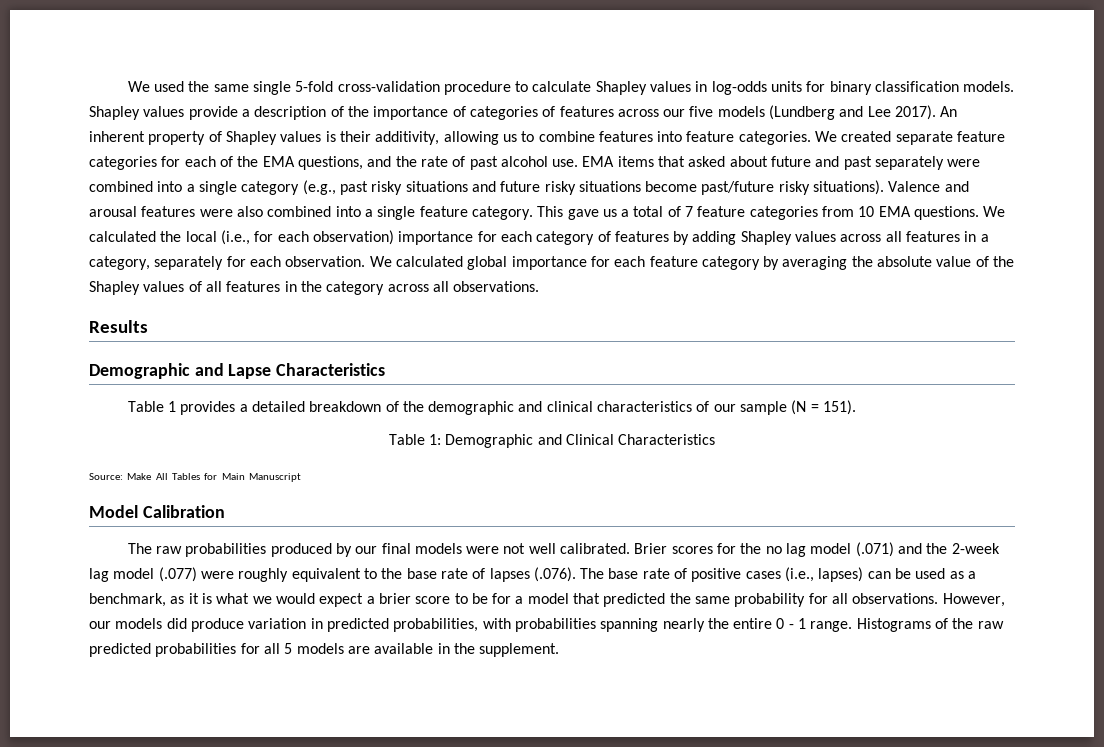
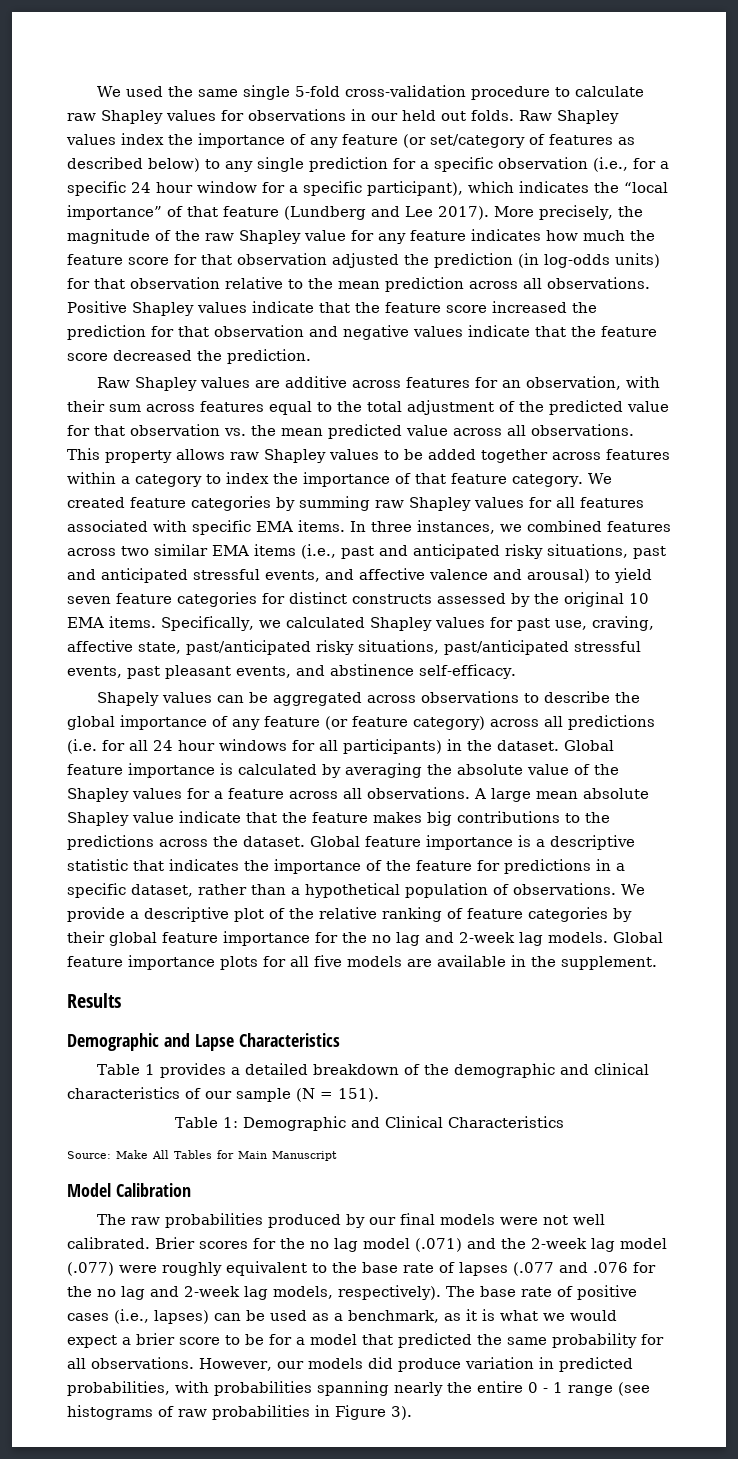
- We used the same single 5-fold cross-validation procedure to calculate Shapley values in log-odds units for binary classification models. Shapley values provide a description of the importance of categories of features across our five models (Lundberg and Lee 2017). An inherent property of Shapley values is their additivity, allowing us to combine features into feature categories. We created separate feature categories for each of the EMA questions, and the rate of past alcohol use. EMA items that asked about future and past separately were combined into a single category (e.g., past risky situations and future risky situations become past/future risky situations). Valence and arousal features were also combined into a single feature category. This gave us a total of 7 feature categories from 10 EMA questions. We calculated the local (i.e., for each observation) importance for each category of features by adding Shapley values across all features in a category, separately for each observation. We calculated global importance for each feature category by averaging the absolute value of the Shapley values of all features in the category across all observations.
+ We used the same single 5-fold cross-validation procedure to calculate raw Shapley values for observations in our held out folds. Raw Shapley values index the importance of any feature (or set/category of features as described below) to any single prediction for a specific observation (i.e., for a specific 24 hour window for a specific participant), which indicates the “local importance” of that feature (Lundberg and Lee 2017). More precisely, the magnitude of the raw Shapley value for any feature indicates how much the feature score for that observation adjusted the prediction (in log-odds units) for that observation relative to the mean prediction across all observations. Positive Shapley values indicate that the feature score increased the prediction for that observation and negative values indicate that the feature score decreased the prediction.
+ Raw Shapley values are additive across features for an observation, with their sum across features equal to the total adjustment of the predicted value for that observation vs. the mean predicted value across all observations. This property allows raw Shapley values to be added together across features within a category to index the importance of that feature category. We created feature categories by summing raw Shapley values for all features associated with specific EMA items. In three instances, we combined features across two similar EMA items (i.e., past and anticipated risky situations, past and anticipated stressful events, and affective valence and arousal) to yield seven feature categories for distinct constructs assessed by the original 10 EMA items. Specifically, we calculated Shapley values for past use, craving, affective state, past/anticipated risky situations, past/anticipated stressful events, past pleasant events, and abstinence self-efficacy.
+ Shapely values can be aggregated across observations to describe the global importance of any feature (or feature category) across all predictions (i.e. for all 24 hour windows for all participants) in the dataset. Global feature importance is calculated by averaging the absolute value of the Shapley values for a feature across all observations. A large mean absolute Shapley value indicate that the feature makes big contributions to the predictions across the dataset. Global feature importance is a descriptive statistic that indicates the importance of the feature for predictions in a specific dataset, rather than a hypothetical population of observations. We provide a descriptive plot of the relative ranking of feature categories by their global feature importance for the no lag and 2-week lag models. Global feature importance plots for all five models are available in the supplement.
- Brier scores for the no lag model (.071) and the 2-week lag model (.077) were roughly equivalent to the base rate of lapses (.076). The base rate of positive cases (i.e., lapses) can be used as a benchmark, as it is what we would expect a brier score to be for a model that predicted the same probability for all observations.
+ Brier scores for the no lag model (.071) and the 2-week lag model (.077) were roughly equivalent to the base rate of lapses (.077 and .076 for the no lag and 2-week lag models, respectively). The base rate of positive cases (i.e., lapses) can be used as a benchmark, as it is what we would expect a brier score to be for a model that predicted the same probability for all observations.
- However, our models did produce variation in predicted probabilities, with probabilities spanning nearly the entire 0 - 1 range. Histograms of the raw predicted probabilities for all 5 models are available in the supplement.
+ However, our models did produce variation in predicted probabilities, with probabilities spanning nearly the entire 0 - 1 range (see histograms of raw probabilities in Figure 3).

